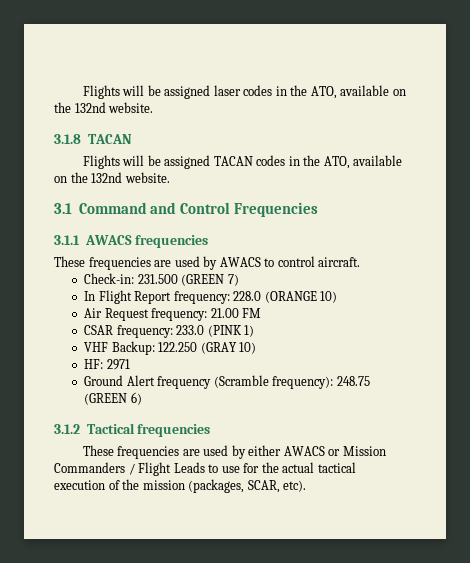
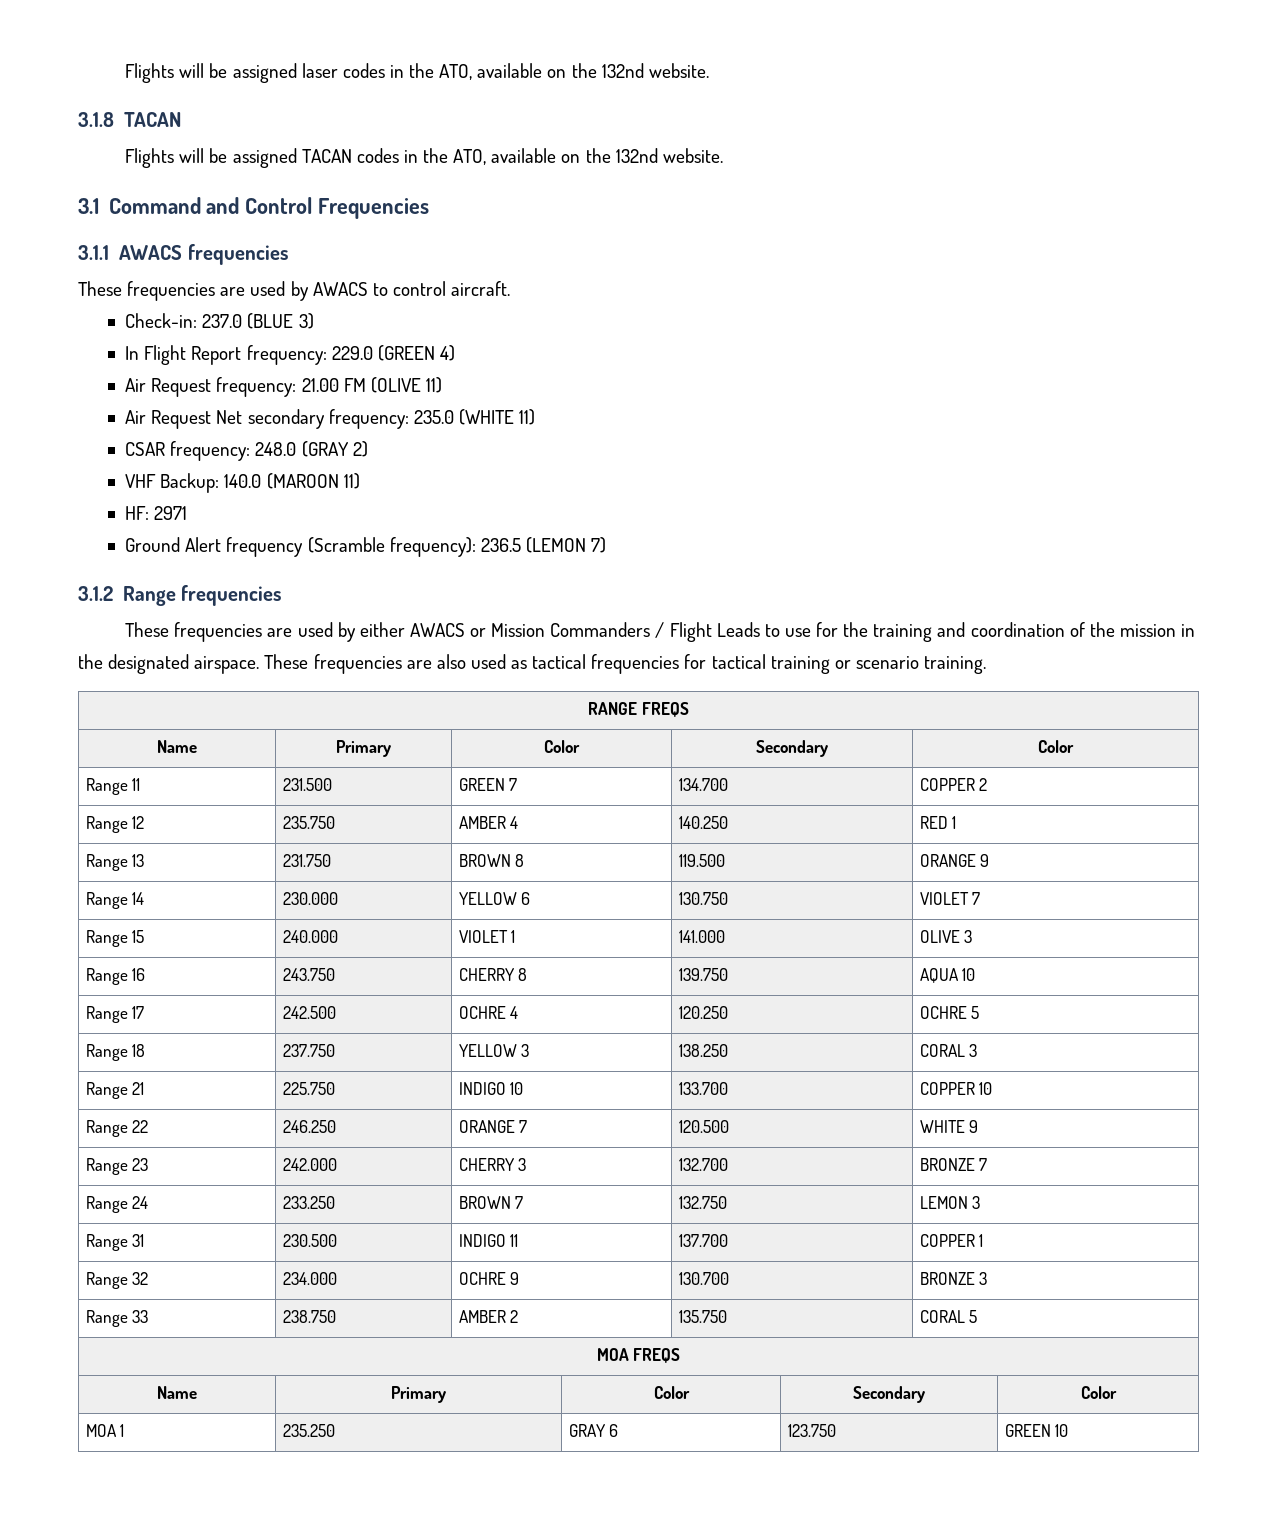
- Check-in: 231.500 (GREEN 7)
+ Check-in: 237.0 (BLUE 3)
- In Flight Report frequency: 228.0 (ORANGE 10)
+ In Flight Report frequency: 229.0 (GREEN 4)
- Air Request frequency: 21.00 FM
+ Air Request frequency: 21.00 FM (OLIVE 11)
+ Air Request Net secondary frequency: 235.0 (WHITE 11)
- CSAR frequency: 233.0 (PINK 1)
+ CSAR frequency: 248.0 (GRAY 2)
- VHF Backup: 122.250 (GRAY 10)
+ VHF Backup: 140.0 (MAROON 11)
- Ground Alert frequency (Scramble frequency): 248.75 (GREEN 6)
+ Ground Alert frequency (Scramble frequency): 236.5 (LEMON 7)
- 3.1.2 Tactical frequencies
+ 3.1.2 Range frequencies
- These frequencies are used by either AWACS or Mission Commanders / Flight Leads to use for the actual tactical execution of the mission (packages, SCAR, etc).
+ These frequencies are used by either AWACS or Mission Commanders / Flight Leads to use for the training and coordination of the mission in the designated airspace. These frequencies are also used as tactical frequencies for tactical training or scenario training.
+ RANGE FREQS
+ Name | Primary | Color | Secondary | Color
+ Range 11 | 231.500 | GREEN 7 | 134.700 | COPPER 2
+ Range 12 | 235.750 | AMBER 4 | 140.250 | RED 1
+ Range 13 | 231.750 | BROWN 8 | 119.500 | ORANGE 9
+ Range 14 | 230.000 | YELLOW 6 | 130.750 | VIOLET 7
+ Range 15 | 240.000 | VIOLET 1 | 141.000 | OLIVE 3
+ Range 16 | 243.750 | CHERRY 8 | 139.750 | AQUA 10
+ Range 17 | 242.500 | OCHRE 4 | 120.250 | OCHRE 5
+ Range 18 | 237.750 | YELLOW 3 | 138.250 | CORAL 3
+ Range 21 | 225.750 | INDIGO 10 | 133.700 | COPPER 10
+ Range 22 | 246.250 | ORANGE 7 | 120.500 | WHITE 9
+ Range 23 | 242.000 | CHERRY 3 | 132.700 | BRONZE 7
+ Range 24 | 233.250 | BROWN 7 | 132.750 | LEMON 3
+ Range 31 | 230.500 | INDIGO 11 | 137.700 | COPPER 1
+ Range 32 | 234.000 | OCHRE 9 | 130.700 | BRONZE 3
+ Range 33 | 238.750 | AMBER 2 | 135.750 | CORAL 5
+ MOA FREQS
+ Name | Primary | Color | Secondary | Color
+ MOA 1 | 235.250 | GRAY 6 | 123.750 | GREEN 10

